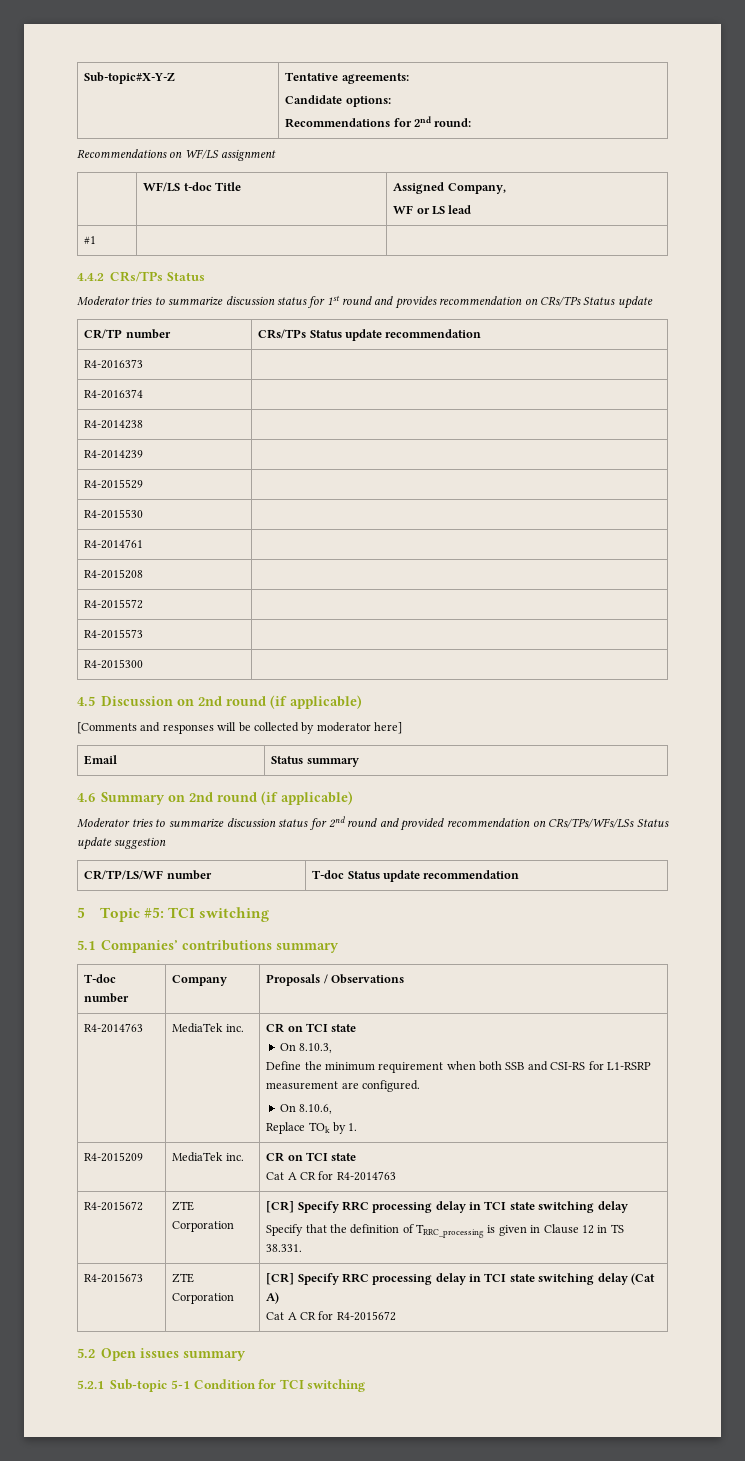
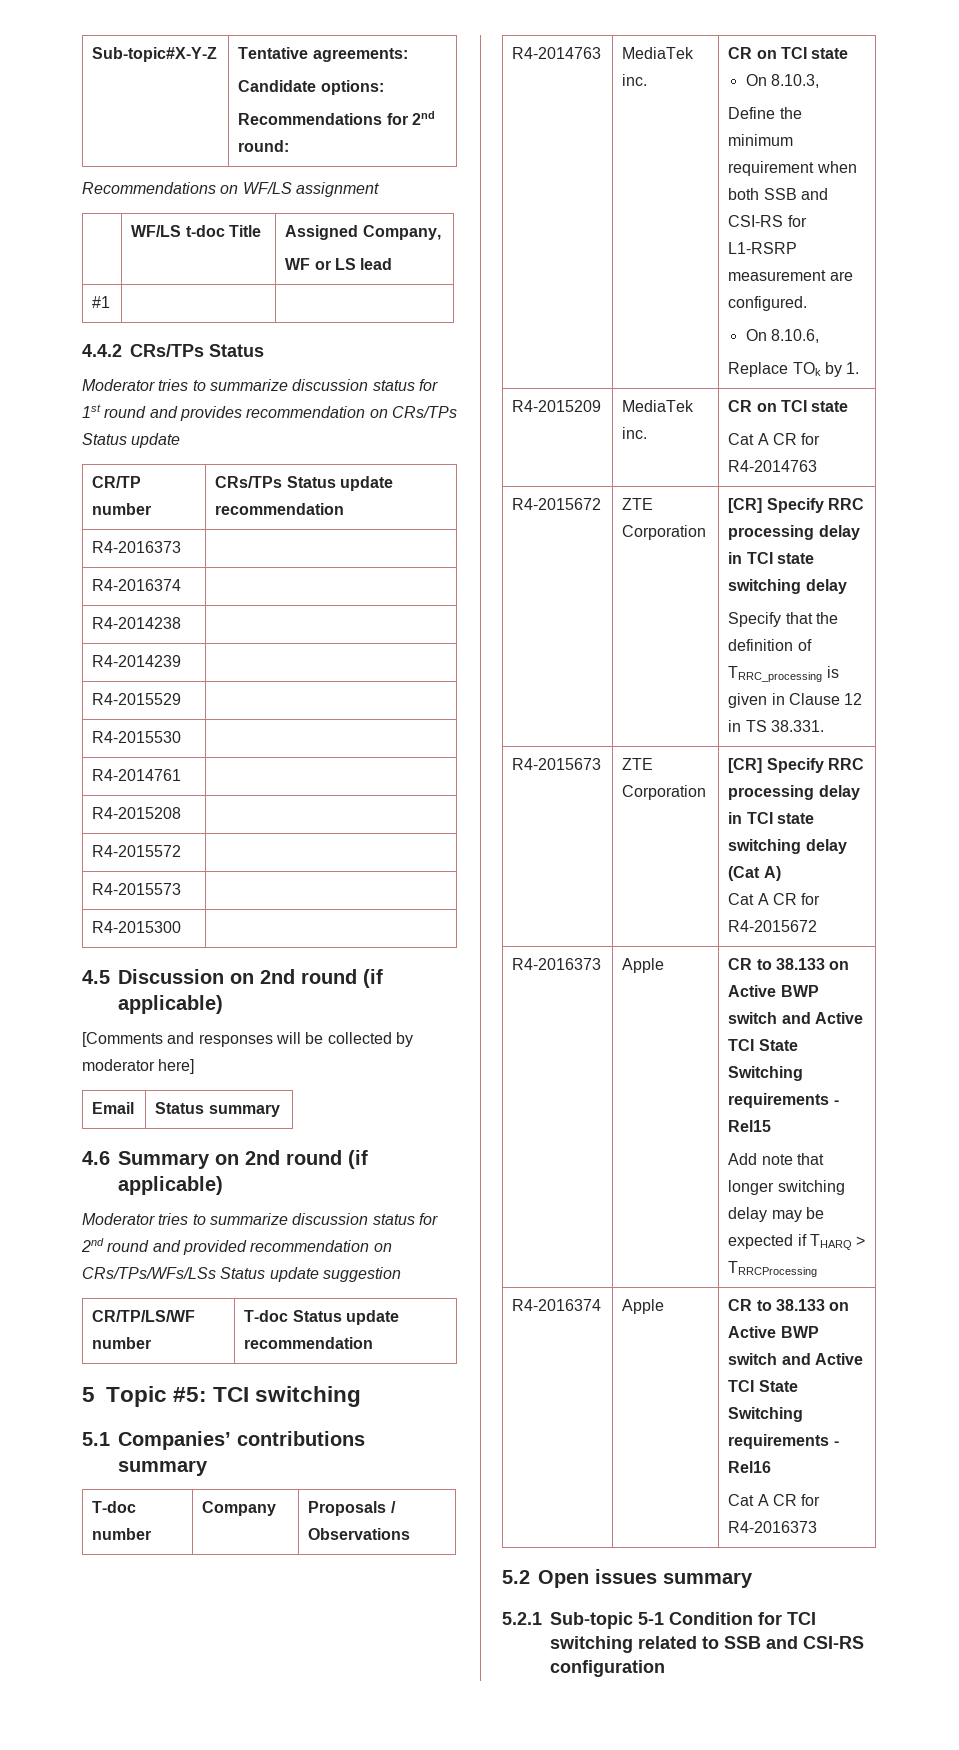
+ R4-2016373 | Apple | CR to 38.133 on Active BWP switch and Active TCI State Switching requirements - Rel15
+ Add note that longer switching delay may be expected if THARQ > TRRCProcessing
+ R4-2016374 | Apple | CR to 38.133 on Active BWP switch and Active TCI State Switching requirements - Rel16
+ Cat A CR for R4-2016373
- 5.2.1 Sub-topic 5-1 Condition for TCI switching
+ 5.2.1 Sub-topic 5-1 Condition for TCI switching related to SSB and CSI-RS configuration

